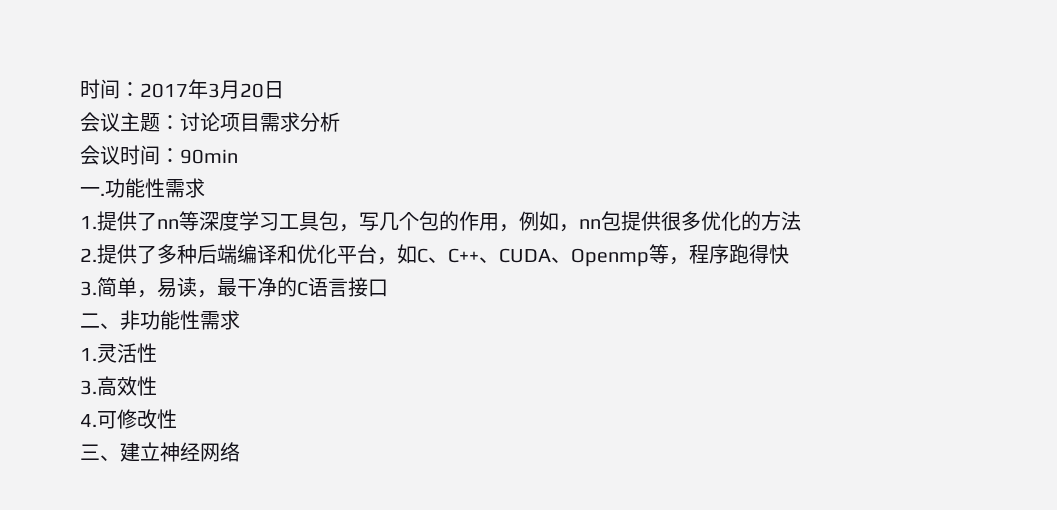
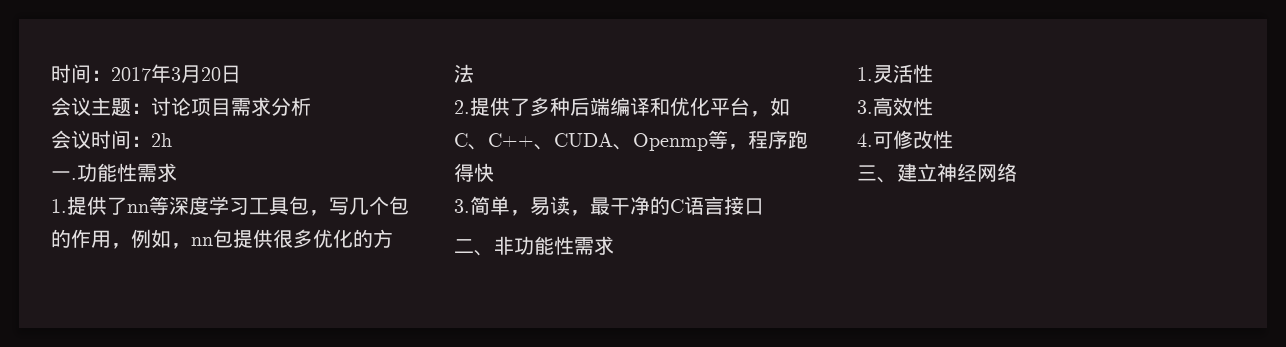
- 会议时间：90min
+ 会议时间：2h

